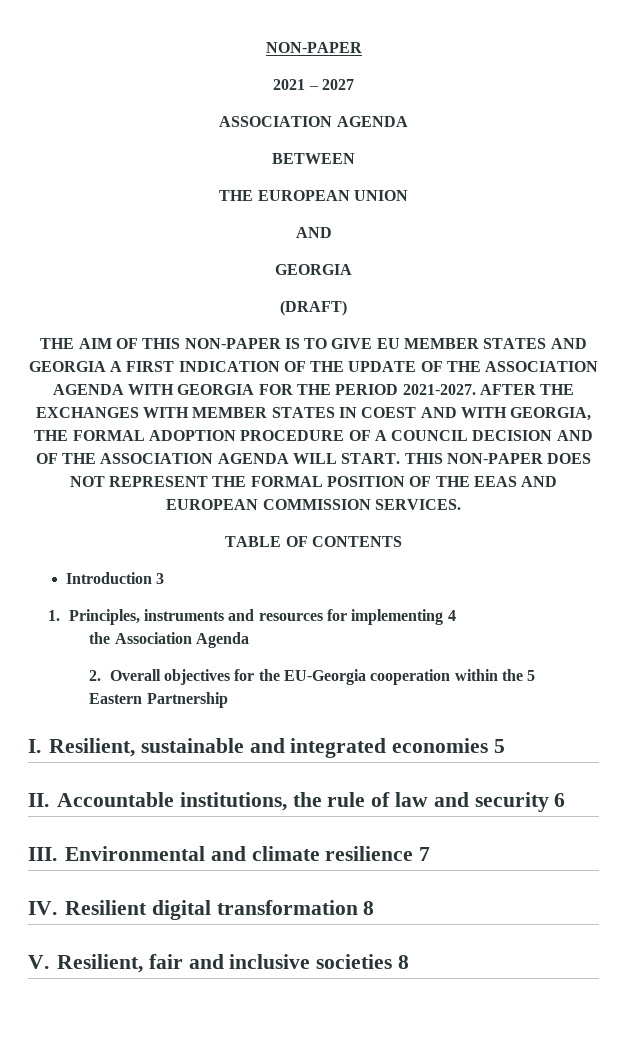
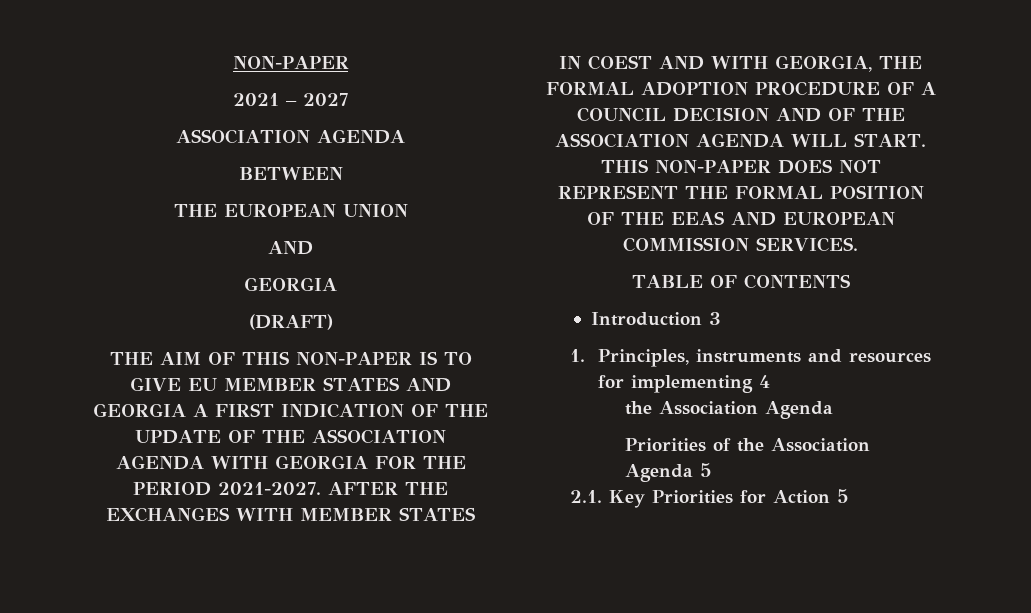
- 2. Overall objectives for the EU-Georgia cooperation within the 5
- Eastern Partnership
- I. Resilient, sustainable and integrated economies 5
- II. Accountable institutions, the rule of law and security 6
- III. Environmental and climate resilience 7
- IV. Resilient digital transformation 8
- V. Resilient, fair and inclusive societies 8
+ Priorities of the Association Agenda 5
+ 2.1. Key Priorities for Action 5

